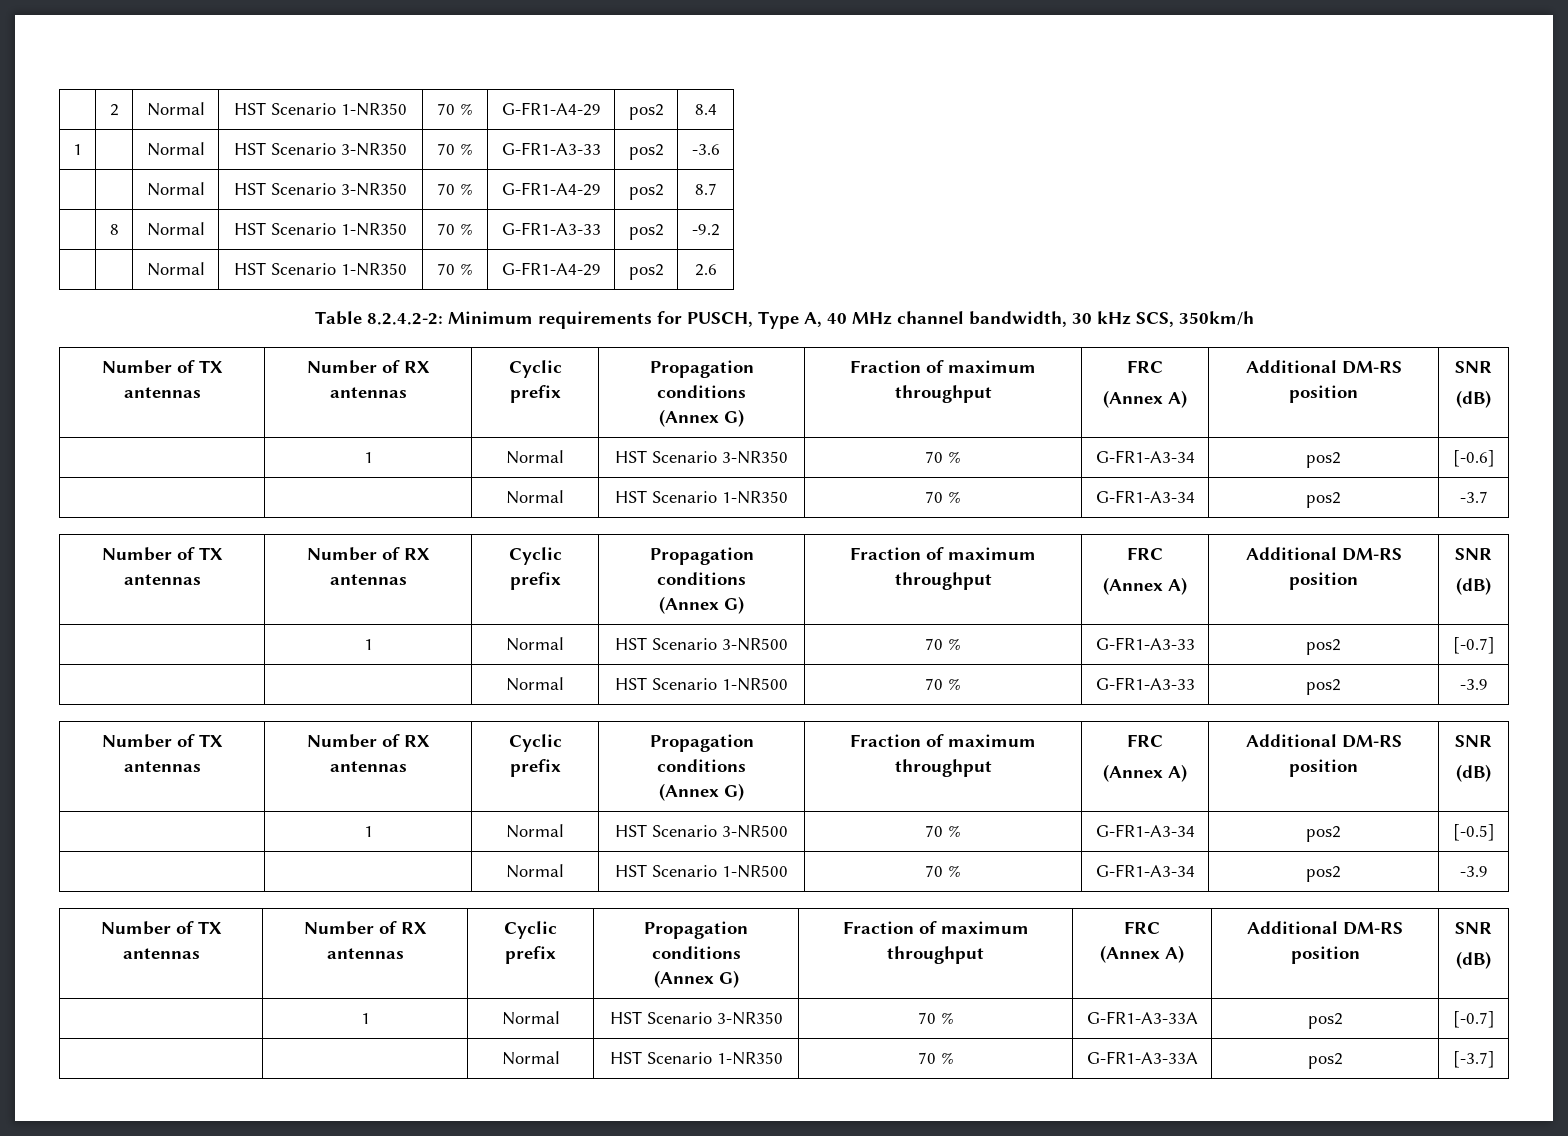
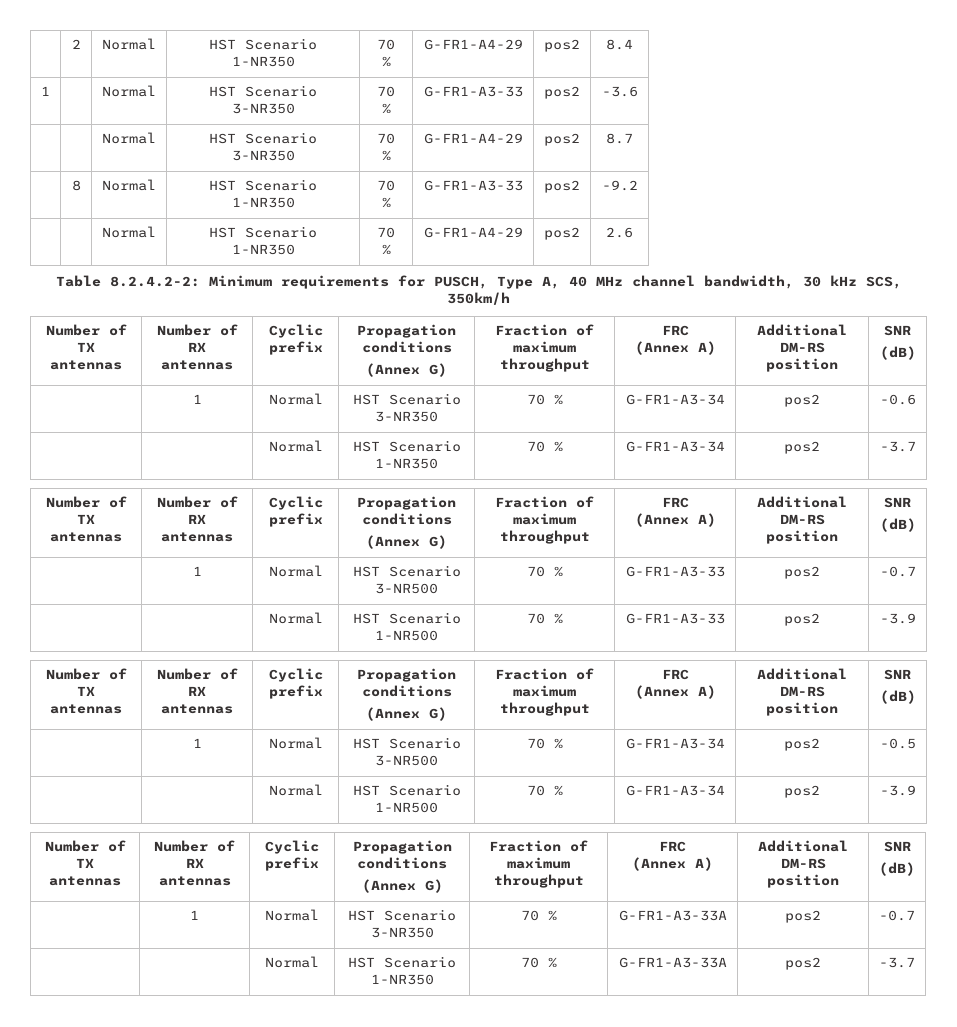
- | 1 | Normal | HST Scenario 3-NR350 | 70 % | G-FR1-A3-34 | pos2 | [-0.6]
+ | 1 | Normal | HST Scenario 3-NR350 | 70 % | G-FR1-A3-34 | pos2 | -0.6
- | 1 | Normal | HST Scenario 3-NR500 | 70 % | G-FR1-A3-33 | pos2 | [-0.7]
+ | 1 | Normal | HST Scenario 3-NR500 | 70 % | G-FR1-A3-33 | pos2 | -0.7
- | 1 | Normal | HST Scenario 3-NR500 | 70 % | G-FR1-A3-34 | pos2 | [-0.5]
+ | 1 | Normal | HST Scenario 3-NR500 | 70 % | G-FR1-A3-34 | pos2 | -0.5
- | 1 | Normal | HST Scenario 3-NR350 | 70 % | G-FR1-A3-33A | pos2 | [-0.7]
+ | 1 | Normal | HST Scenario 3-NR350 | 70 % | G-FR1-A3-33A | pos2 | -0.7
- | | Normal | HST Scenario 1-NR350 | 70 % | G-FR1-A3-33A | pos2 | [-3.7]
+ | | Normal | HST Scenario 1-NR350 | 70 % | G-FR1-A3-33A | pos2 | -3.7

